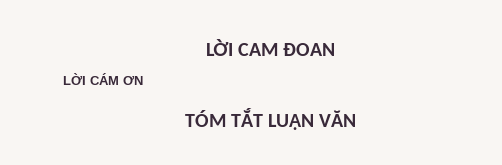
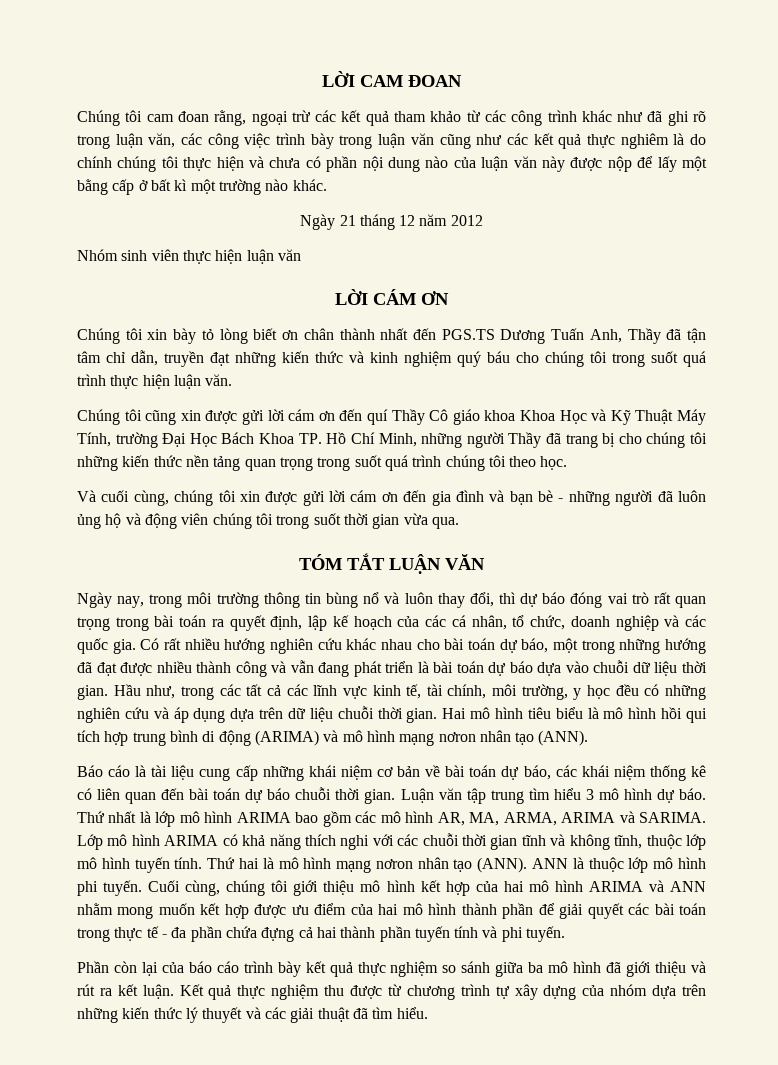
+ Chúng tôi cam đoan rằng, ngoại trừ các kết quả tham khảo từ các công trình khác như đã ghi rõ trong luận văn, các công việc trình bày trong luận văn cũng như các kết quả thực nghiêm là do chính chúng tôi thực hiện và chưa có phần nội dung nào của luận văn này được nộp để lấy một bằng cấp ở bất kì một trường nào khác.
+ Ngày 21 tháng 12 năm 2012
+ Nhóm sinh viên thực hiện luận văn
  LỜI CÁM ƠN
+ Chúng tôi xin bày tỏ lòng biết ơn chân thành nhất đến PGS.TS Dương Tuấn Anh, Thầy đã tận tâm chỉ dẫn, truyền đạt những kiến thức và kinh nghiệm quý báu cho chúng tôi trong suốt quá trình thực hiện luận văn.
+ Chúng tôi cũng xin được gửi lời cám ơn đến quí Thầy Cô giáo khoa Khoa Học và Kỹ Thuật Máy Tính, trường Đại Học Bách Khoa TP. Hồ Chí Minh, những người Thầy đã trang bị cho chúng tôi những kiến thức nền tảng quan trọng trong suốt quá trình chúng tôi theo học.
+ Và cuối cùng, chúng tôi xin được gửi lời cám ơn đến gia đình và bạn bè - những người đã luôn ủng hộ và động viên chúng tôi trong suốt thời gian vừa qua.
  TÓM TẮT LUẬN VĂN
+ Ngày nay, trong môi trường thông tin bùng nổ và luôn thay đổi, thì dự báo đóng vai trò rất quan trọng trong bài toán ra quyết định, lập kế hoạch của các cá nhân, tổ chức, doanh nghiệp và các quốc gia. Có rất nhiều hướng nghiên cứu khác nhau cho bài toán dự báo, một trong những hướng đã đạt được nhiều thành công và vẫn đang phát triển là bài toán dự báo dựa vào chuỗi dữ liệu thời gian. Hầu như, trong các tất cả các lĩnh vực kinh tế, tài chính, môi trường, y học đều có những nghiên cứu và áp dụng dựa trên dữ liệu chuỗi thời gian. Hai mô hình tiêu biểu là mô hình hồi qui tích hợp trung bình di động (ARIMA) và mô hình mạng nơron nhân tạo (ANN).
+ Báo cáo là tài liệu cung cấp những khái niệm cơ bản về bài toán dự báo, các khái niệm thống kê có liên quan đến bài toán dự báo chuỗi thời gian. Luận văn tập trung tìm hiểu 3 mô hình dự báo. Thứ nhất là lớp mô hình ARIMA bao gồm các mô hình AR, MA, ARMA, ARIMA và SARIMA. Lớp mô hình ARIMA có khả năng thích nghi với các chuỗi thời gian tĩnh và không tĩnh, thuộc lớp mô hình tuyến tính. Thứ hai là mô hình mạng nơron nhân tạo (ANN). ANN là thuộc lớp mô hình phi tuyến. Cuối cùng, chúng tôi giới thiệu mô hình kết hợp của hai mô hình ARIMA và ANN nhằm mong muốn kết hợp được ưu điểm của hai mô hình thành phần để giải quyết các bài toán trong thực tế - đa phần chứa đựng cả hai thành phần tuyến tính và phi tuyến.
+ Phần còn lại của báo cáo trình bày kết quả thực nghiệm so sánh giữa ba mô hình đã giới thiệu và rút ra kết luận. Kết quả thực nghiệm thu được từ chương trình tự xây dựng của nhóm dựa trên những kiến thức lý thuyết và các giải thuật đã tìm hiểu.

